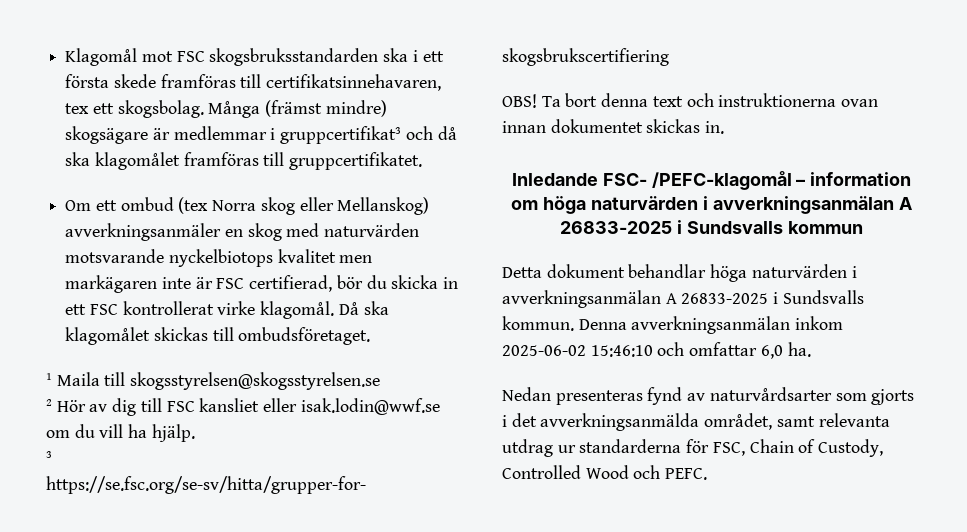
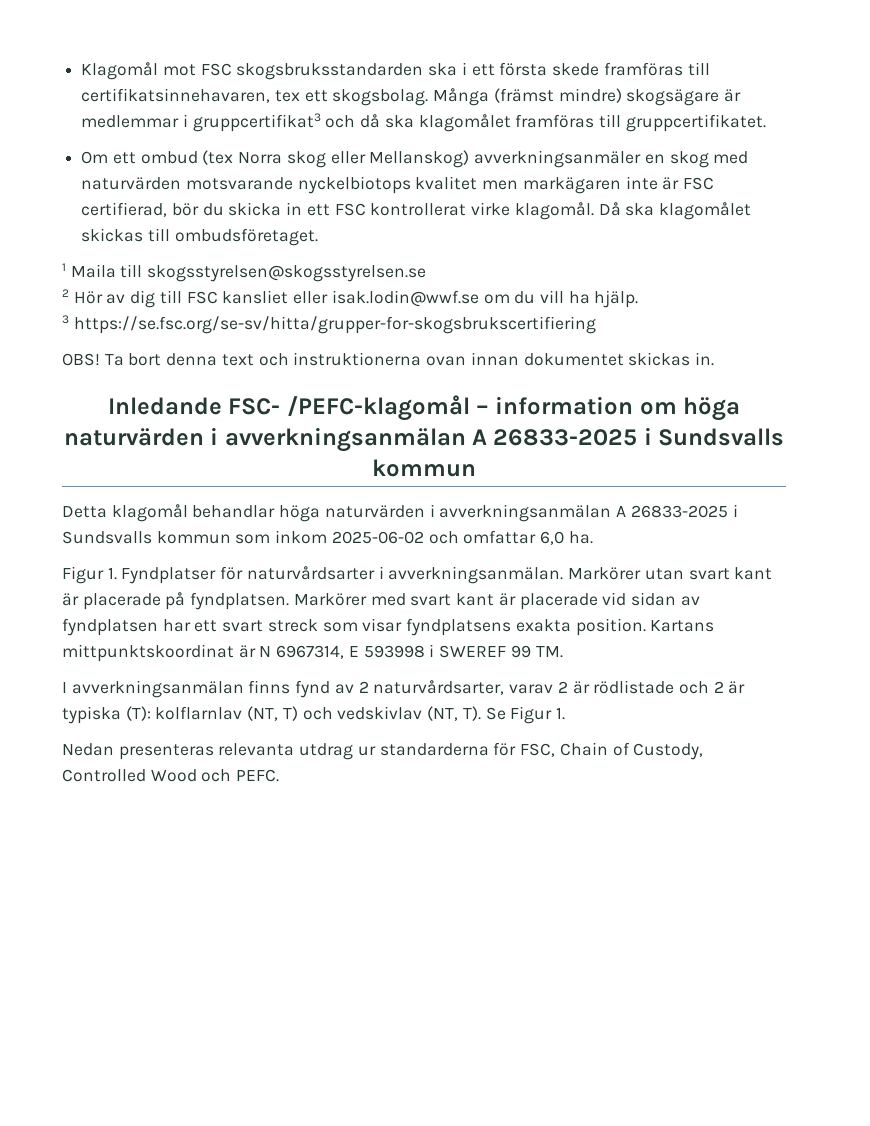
- Detta dokument behandlar höga naturvärden i avverkningsanmälan A 26833-2025 i Sundsvalls kommun. Denna avverkningsanmälan inkom 2025-06-02 15:46:10 och omfattar 6,0 ha.
+ Detta klagomål behandlar höga naturvärden i avverkningsanmälan A 26833-2025 i Sundsvalls kommun som inkom 2025-06-02 och omfattar 6,0 ha.
- Nedan presenteras fynd av naturvårdsarter som gjorts i det avverkningsanmälda området, samt relevanta utdrag ur standarderna för FSC, Chain of Custody, Controlled Wood och PEFC.
+ Figur 1. Fyndplatser för naturvårdsarter i avverkningsanmälan. Markörer utan svart kant är placerade på fyndplatsen. Markörer med svart kant är placerade vid sidan av fyndplatsen har ett svart streck som visar fyndplatsens exakta position. Kartans mittpunktskoordinat är N 6967314, E 593998 i SWEREF 99 TM.
+ I avverkningsanmälan finns fynd av 2 naturvårdsarter, varav 2 är rödlistade och 2 är typiska (T): kolflarnlav (NT, T) och vedskivlav (NT, T). Se Figur 1.
+ Nedan presenteras relevanta utdrag ur standarderna för FSC, Chain of Custody, Controlled Wood och PEFC.

